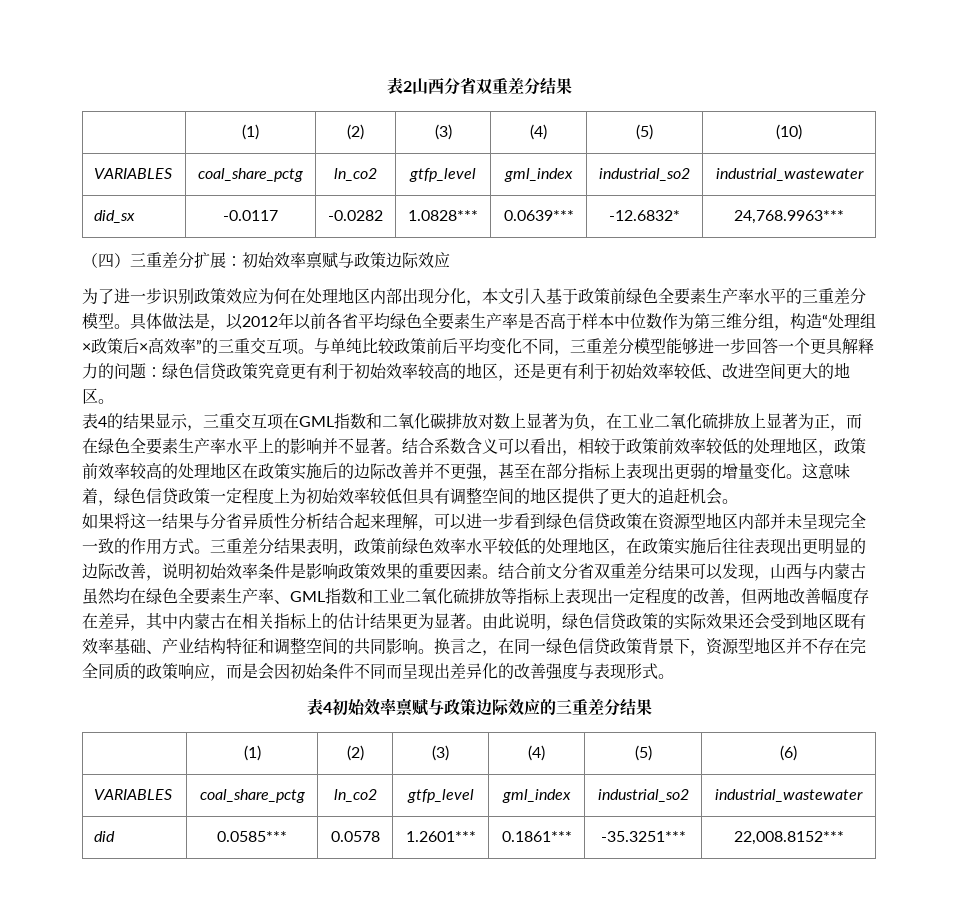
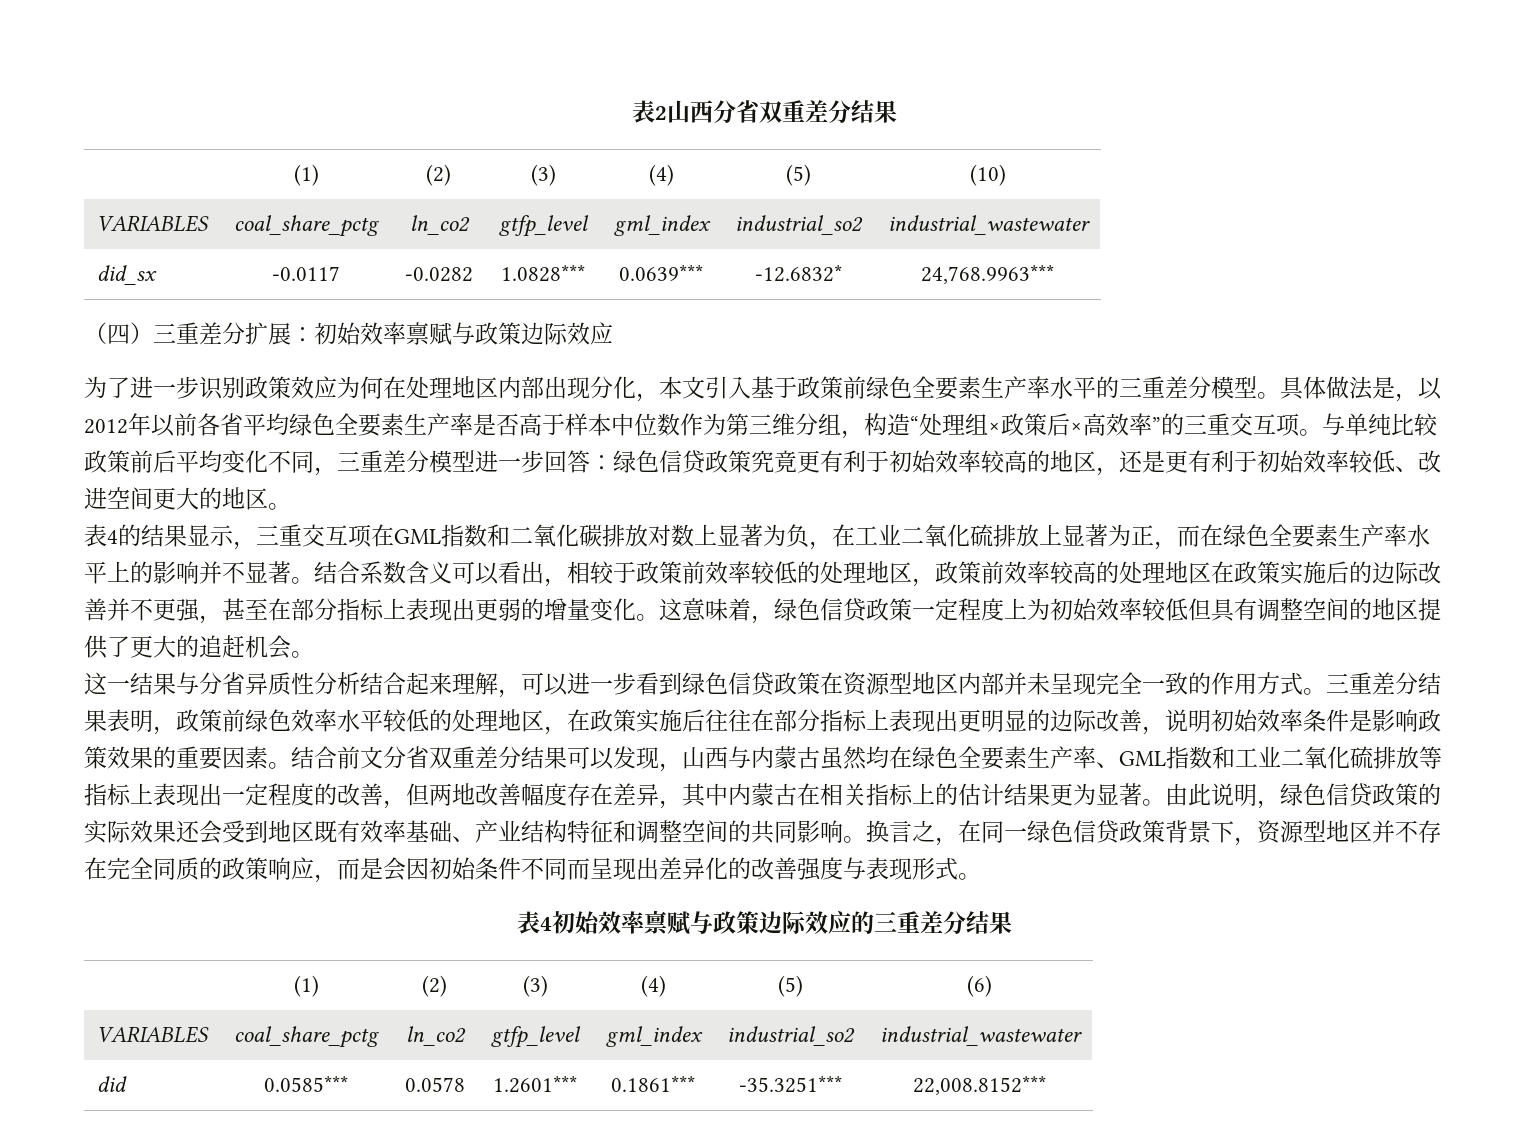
- 与单纯比较政策前后平均变化不同，三重差分模型能够进一步回答一个更具解释力的问题：绿色信贷政策究竟更有利于初始效率较高的地区，还是更有利于初始效率较低、改进空间更大的地区。
+ 与单纯比较政策前后平均变化不同，三重差分模型进一步回答：绿色信贷政策究竟更有利于初始效率较高的地区，还是更有利于初始效率较低、改进空间更大的地区。
- 如果将这一结果与分省异质性分析结合起来理解，可以进一步看到绿色信贷政策在资源型地区内部并未呈现完全一致的作用方式。
+ 这一结果与分省异质性分析结合起来理解，可以进一步看到绿色信贷政策在资源型地区内部并未呈现完全一致的作用方式。
- 三重差分结果表明，政策前绿色效率水平较低的处理地区，在政策实施后往往表现出更明显的边际改善，说明初始效率条件是影响政策效果的重要因素。
+ 三重差分结果表明，政策前绿色效率水平较低的处理地区，在政策实施后往往在部分指标上表现出更明显的边际改善，说明初始效率条件是影响政策效果的重要因素。

